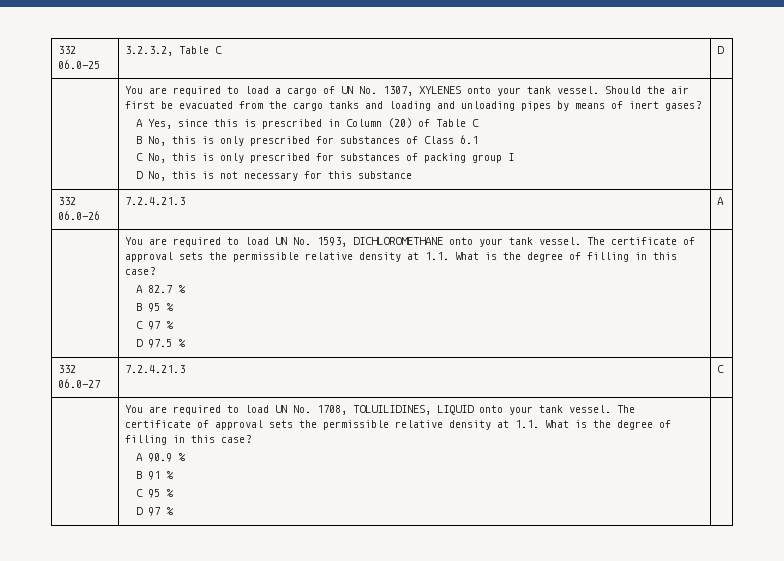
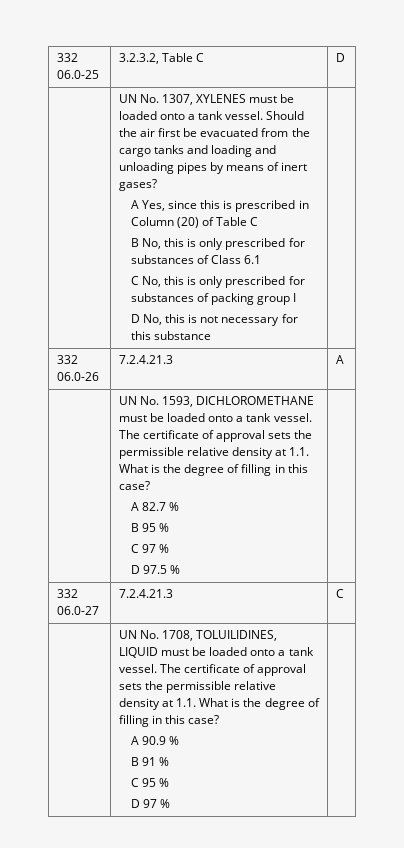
- You are required to load a cargo of UN No. 1307, XYLENES onto your tank vessel.
+ UN No. 1307, XYLENES must be loaded onto a tank vessel.
- You are required to load UN No. 1593, DICHLOROMETHANE onto your tank vessel.
+ UN No. 1593, DICHLOROMETHANE must be loaded onto a tank vessel.
- You are required to load UN No. 1708, TOLUILIDINES, LIQUID onto your tank vessel.
+ UN No. 1708, TOLUILIDINES, LIQUID must be loaded onto a tank vessel.

